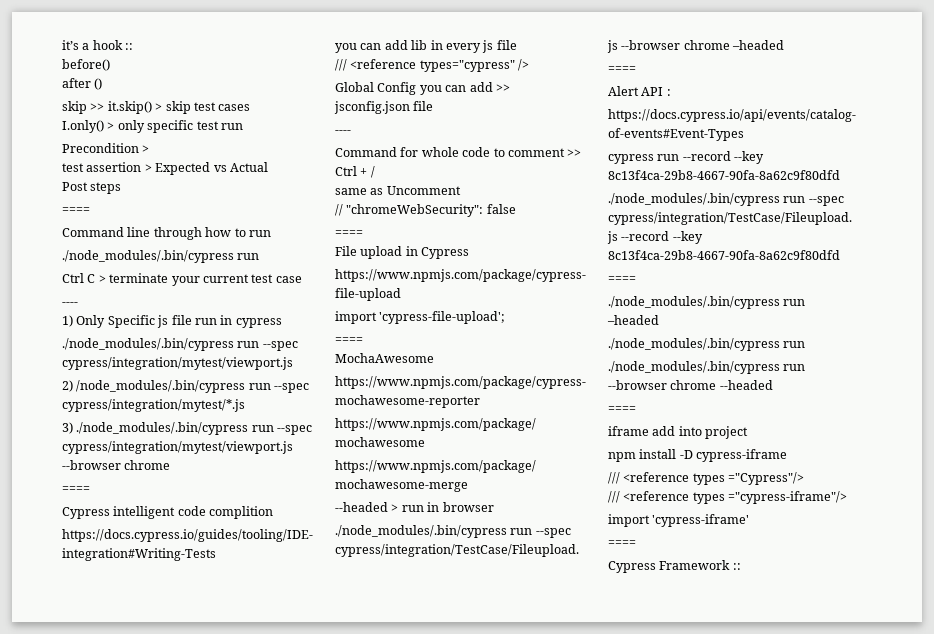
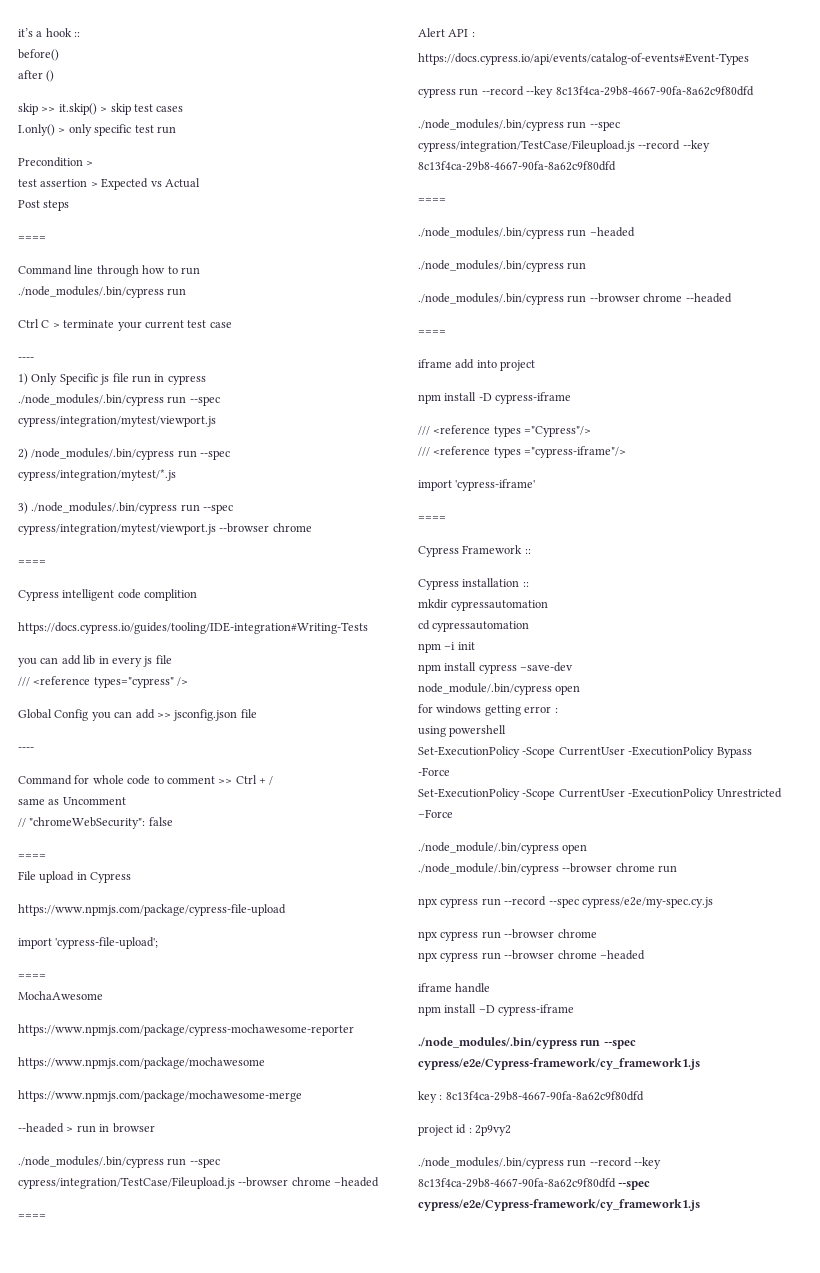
+ Cypress installation ::
+ mkdir cypressautomation
+ cd cypressautomation
+ npm –i init
+ npm install cypress –save-dev
+ node_module/.bin/cypress open
+ for windows getting error :
+ using powershell
+ Set-ExecutionPolicy -Scope CurrentUser -ExecutionPolicy Bypass -Force
+ Set-ExecutionPolicy -Scope CurrentUser -ExecutionPolicy Unrestricted –Force
+ ./node_module/.bin/cypress open
+ ./node_module/.bin/cypress --browser chrome run
+ npx cypress run --record --spec cypress/e2e/my-spec.cy.js
+ npx cypress run --browser chrome
+ npx cypress run --browser chrome –headed
+ iframe handle
+ npm install –D cypress-iframe
+ ./node_modules/.bin/cypress run --spec cypress/e2e/Cypress-framework/cy_framework1.js
+ key : 8c13f4ca-29b8-4667-90fa-8a62c9f80dfd
+ project id : 2p9vy2
+ ./node_modules/.bin/cypress run --record --key 8c13f4ca-29b8-4667-90fa-8a62c9f80dfd --spec cypress/e2e/Cypress-framework/cy_framework1.js

